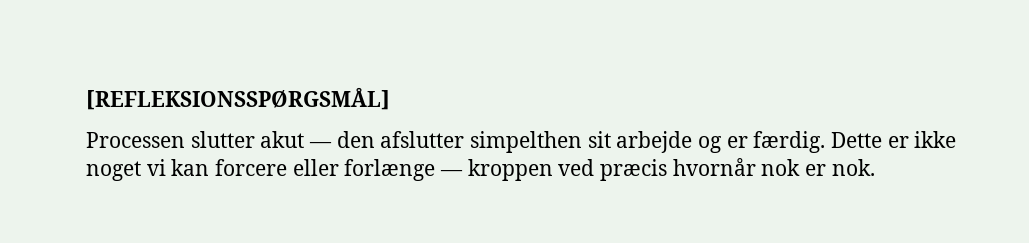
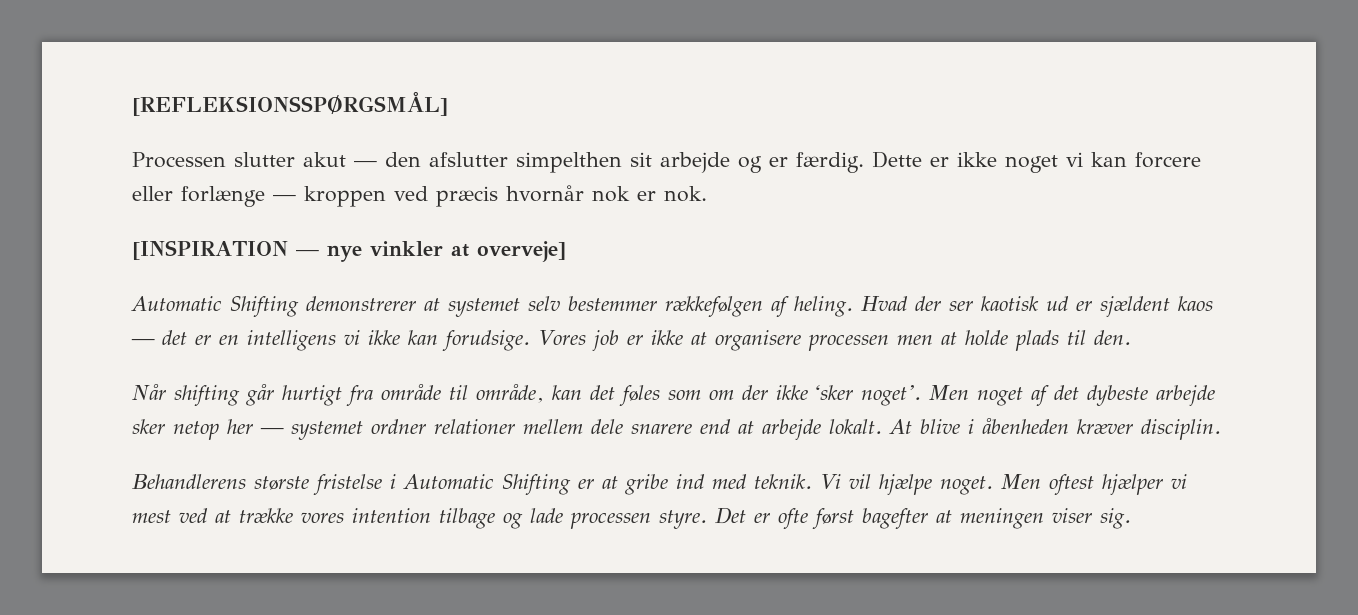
+ [INSPIRATION — nye vinkler at overveje]
+ Automatic Shifting demonstrerer at systemet selv bestemmer rækkefølgen af heling. Hvad der ser kaotisk ud er sjældent kaos — det er en intelligens vi ikke kan forudsige. Vores job er ikke at organisere processen men at holde plads til den.
+ Når shifting går hurtigt fra område til område, kan det føles som om der ikke ‘sker noget’. Men noget af det dybeste arbejde sker netop her — systemet ordner relationer mellem dele snarere end at arbejde lokalt. At blive i åbenheden kræver disciplin.
+ Behandlerens største fristelse i Automatic Shifting er at gribe ind med teknik. Vi vil hjælpe noget. Men oftest hjælper vi mest ved at trække vores intention tilbage og lade processen styre. Det er ofte først bagefter at meningen viser sig.

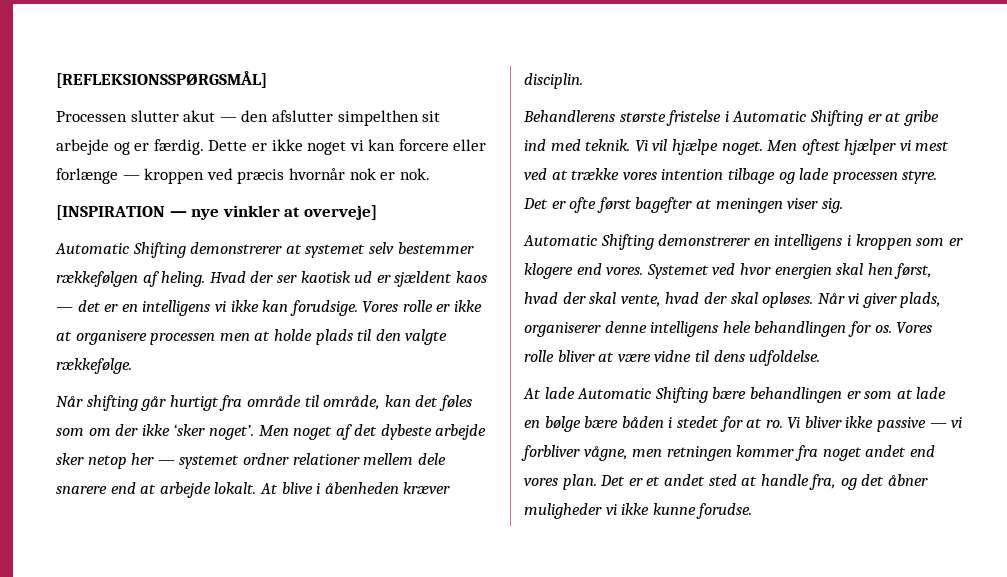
- Vores job er ikke at organisere processen men at holde plads til den.
+ Vores rolle er ikke at organisere processen men at holde plads til den valgte rækkefølge.
+ Automatic Shifting demonstrerer en intelligens i kroppen som er klogere end vores. Systemet ved hvor energien skal hen først, hvad der skal vente, hvad der skal opløses. Når vi giver plads, organiserer denne intelligens hele behandlingen for os. Vores rolle bliver at være vidne til dens udfoldelse.
+ At lade Automatic Shifting bære behandlingen er som at lade en bølge bære båden i stedet for at ro. Vi bliver ikke passive — vi forbliver vågne, men retningen kommer fra noget andet end vores plan. Det er et andet sted at handle fra, og det åbner muligheder vi ikke kunne forudse.

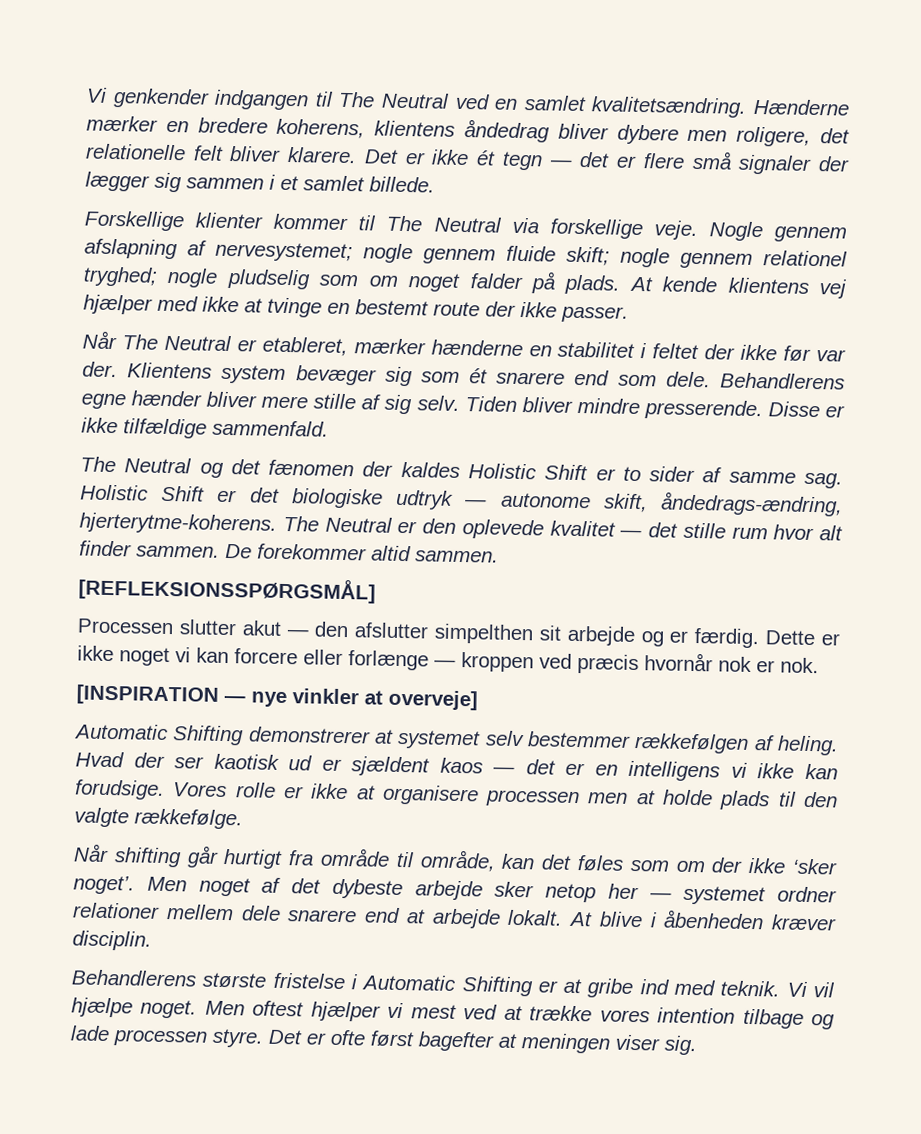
+ Vi genkender indgangen til The Neutral ved en samlet kvalitetsændring. Hænderne mærker en bredere koherens, klientens åndedrag bliver dybere men roligere, det relationelle felt bliver klarere. Det er ikke ét tegn — det er flere små signaler der lægger sig sammen i et samlet billede.
+ Forskellige klienter kommer til The Neutral via forskellige veje. Nogle gennem afslapning af nervesystemet; nogle gennem fluide skift; nogle gennem relationel tryghed; nogle pludselig som om noget falder på plads. At kende klientens vej hjælper med ikke at tvinge en bestemt route der ikke passer.
+ Når The Neutral er etableret, mærker hænderne en stabilitet i feltet der ikke før var der. Klientens system bevæger sig som ét snarere end som dele. Behandlerens egne hænder bliver mere stille af sig selv. Tiden bliver mindre presserende. Disse er ikke tilfældige sammenfald.
+ The Neutral og det fænomen der kaldes Holistic Shift er to sider af samme sag. Holistic Shift er det biologiske udtryk — autonome skift, åndedrags-ændring, hjerterytme-koherens. The Neutral er den oplevede kvalitet — det stille rum hvor alt finder sammen. De forekommer altid sammen.
- Automatic Shifting demonstrerer en intelligens i kroppen som er klogere end vores. Systemet ved hvor energien skal hen først, hvad der skal vente, hvad der skal opløses. Når vi giver plads, organiserer denne intelligens hele behandlingen for os. Vores rolle bliver at være vidne til dens udfoldelse.
- At lade Automatic Shifting bære behandlingen er som at lade en bølge bære båden i stedet for at ro. Vi bliver ikke passive — vi forbliver vågne, men retningen kommer fra noget andet end vores plan. Det er et andet sted at handle fra, og det åbner muligheder vi ikke kunne forudse.

